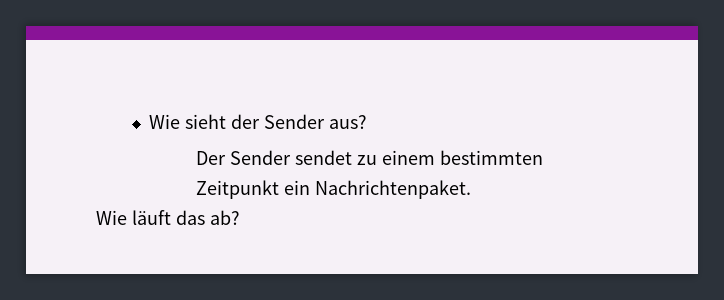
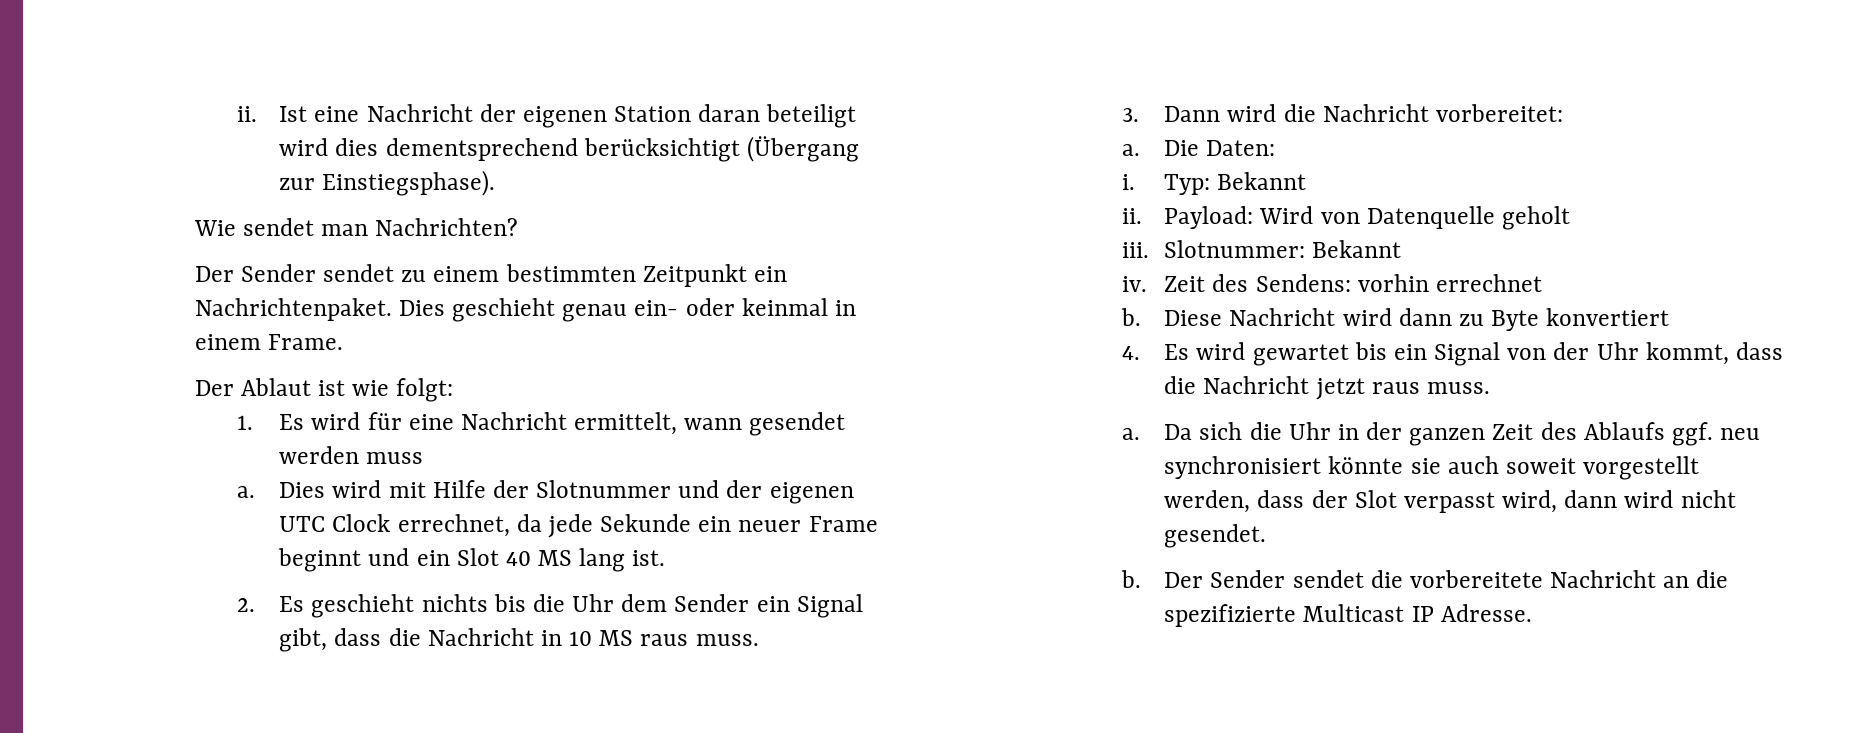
- Wie sieht der Sender aus?
+ ii. Ist eine Nachricht der eigenen Station daran beteiligt wird dies dementsprechend berücksichtigt (Übergang zur Einstiegsphase).
+ Wie sendet man Nachrichten?
- Der Sender sendet zu einem bestimmten Zeitpunkt ein Nachrichtenpaket.
- Wie läuft das ab?
+ Der Sender sendet zu einem bestimmten Zeitpunkt ein Nachrichtenpaket. Dies geschieht genau ein- oder keinmal in einem Frame.
+ Der Ablaut ist wie folgt:
+ 1. Es wird für eine Nachricht ermittelt, wann gesendet werden muss
+ a. Dies wird mit Hilfe der Slotnummer und der eigenen UTC Clock errechnet, da jede Sekunde ein neuer Frame beginnt und ein Slot 40 MS lang ist.
+ 2. Es geschieht nichts bis die Uhr dem Sender ein Signal gibt, dass die Nachricht in 10 MS raus muss.
+ 3. Dann wird die Nachricht vorbereitet:
+ a. Die Daten:
+ i. Typ: Bekannt
+ ii. Payload: Wird von Datenquelle geholt
+ iii. Slotnummer: Bekannt
+ iv. Zeit des Sendens: vorhin errechnet
+ b. Diese Nachricht wird dann zu Byte konvertiert
+ 4. Es wird gewartet bis ein Signal von der Uhr kommt, dass die Nachricht jetzt raus muss.
+ a. Da sich die Uhr in der ganzen Zeit des Ablaufs ggf. neu synchronisiert könnte sie auch soweit vorgestellt werden, dass der Slot verpasst wird, dann wird nicht gesendet.
+ b. Der Sender sendet die vorbereitete Nachricht an die spezifizierte Multicast IP Adresse.

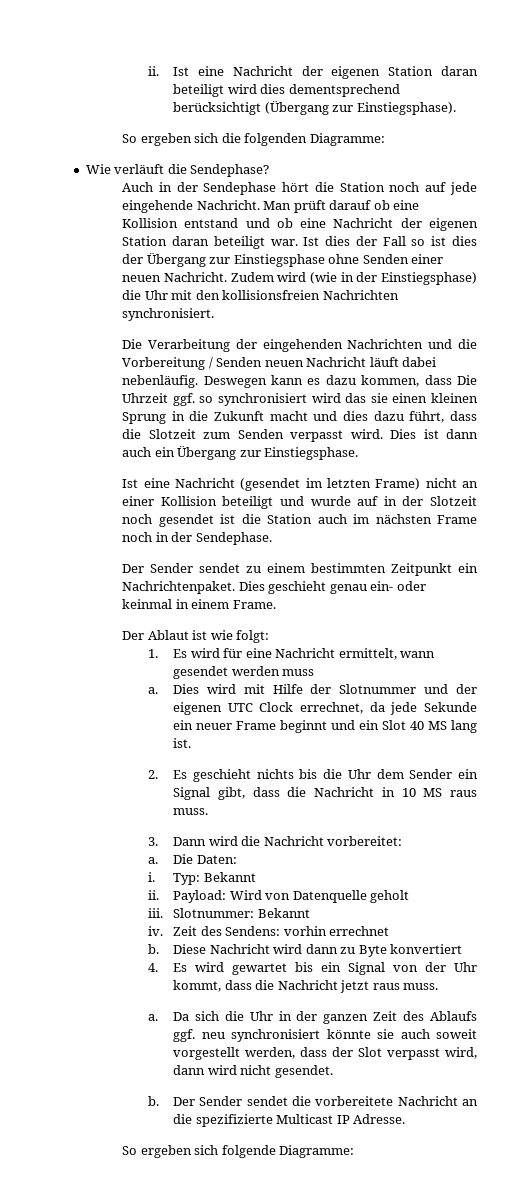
- Wie sendet man Nachrichten?
+ So ergeben sich die folgenden Diagramme:
+ Wie verläuft die Sendephase?
+ Auch in der Sendephase hört die Station noch auf jede eingehende Nachricht. Man prüft darauf ob eine Kollision entstand und ob eine Nachricht der eigenen Station daran beteiligt war. Ist dies der Fall so ist dies der Übergang zur Einstiegsphase ohne Senden einer neuen Nachricht. Zudem wird (wie in der Einstiegsphase) die Uhr mit den kollisionsfreien Nachrichten synchronisiert.
+ Die Verarbeitung der eingehenden Nachrichten und die Vorbereitung / Senden neuen Nachricht läuft dabei nebenläufig. Deswegen kann es dazu kommen, dass Die Uhrzeit ggf. so synchronisiert wird das sie einen kleinen Sprung in die Zukunft macht und dies dazu führt, dass die Slotzeit zum Senden verpasst wird. Dies ist dann auch ein Übergang zur Einstiegsphase.
+ Ist eine Nachricht (gesendet im letzten Frame) nicht an einer Kollision beteiligt und wurde auf in der Slotzeit noch gesendet ist die Station auch im nächsten Frame noch in der Sendephase.
+ So ergeben sich folgende Diagramme:

